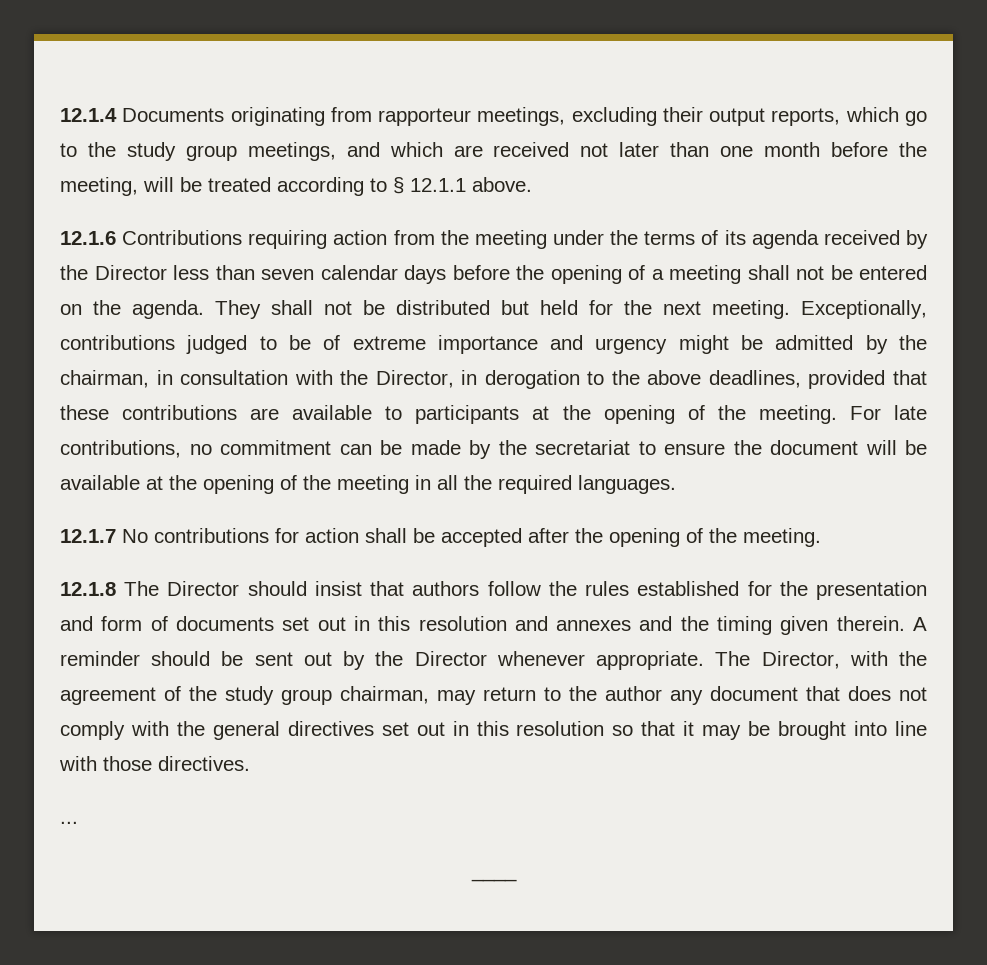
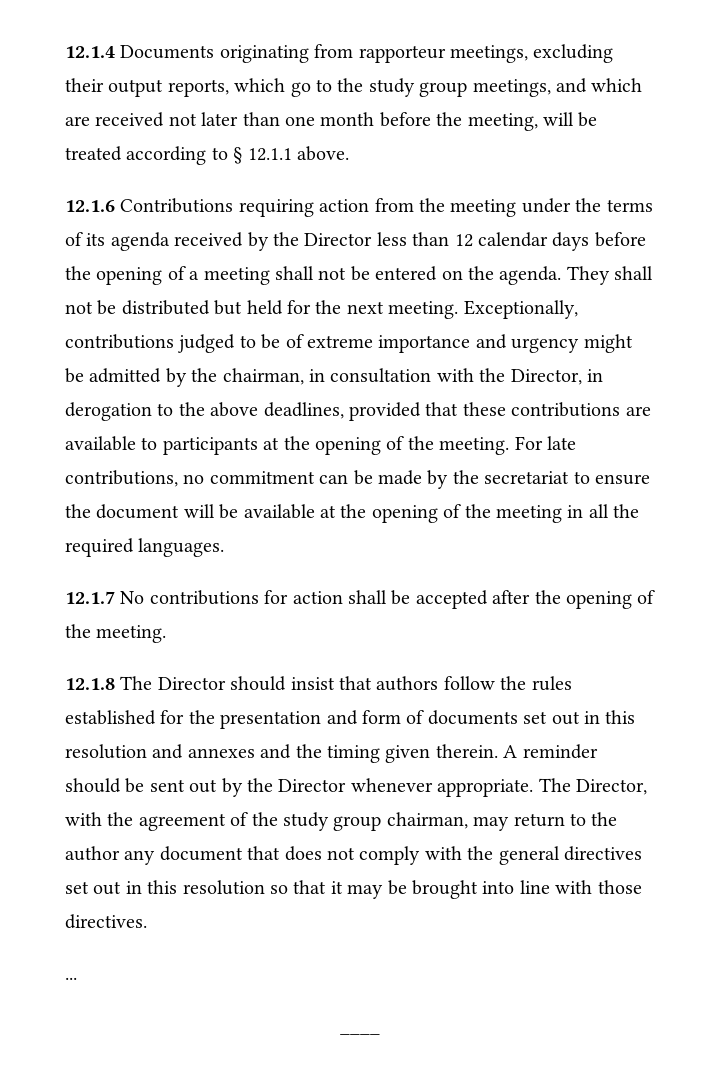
- 12.1.6 Contributions requiring action from the meeting under the terms of its agenda received by the Director less than seven calendar days before the opening of a meeting shall not be entered on the agenda.
+ 12.1.6 Contributions requiring action from the meeting under the terms of its agenda received by the Director less than 12 calendar days before the opening of a meeting shall not be entered on the agenda.

